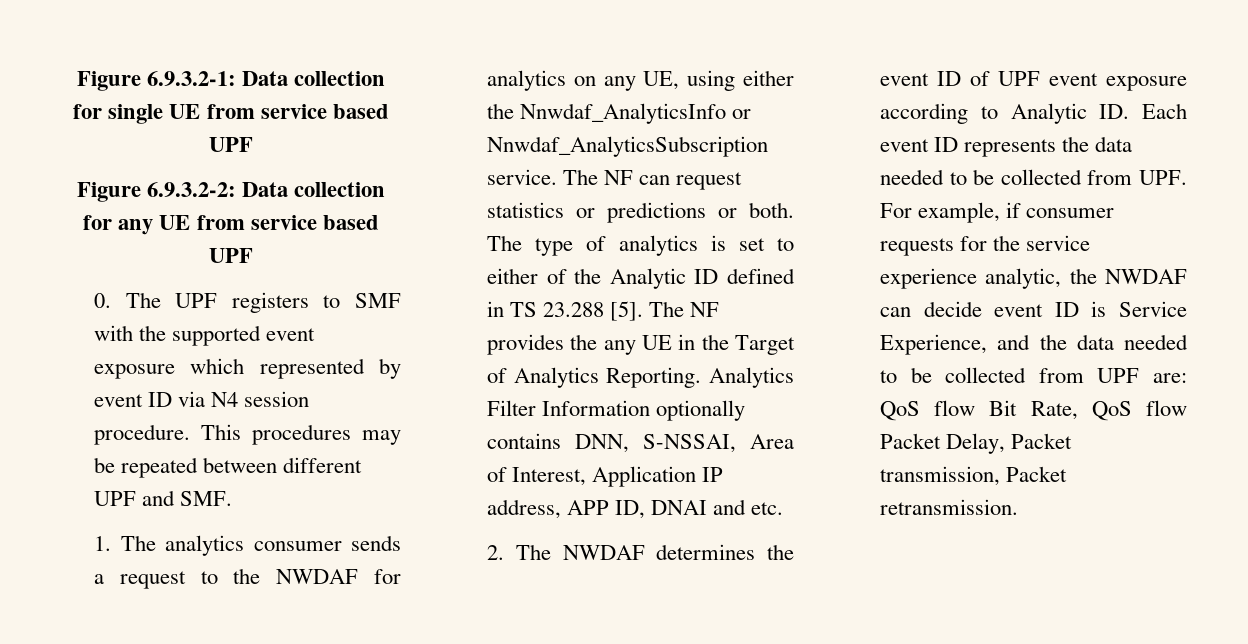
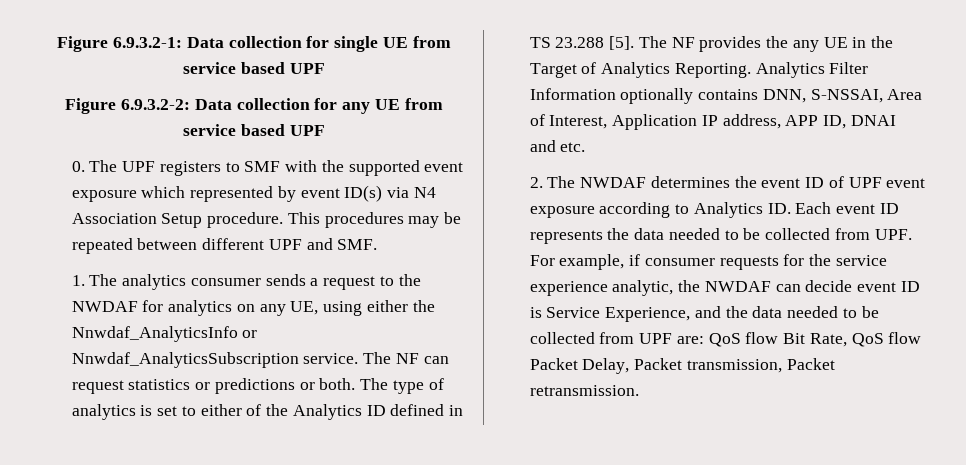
- 0. The UPF registers to SMF with the supported event exposure which represented by event ID via N4 session procedure.
+ 0. The UPF registers to SMF with the supported event exposure which represented by event ID(s) via N4 Association Setup procedure.
- The type of analytics is set to either of the Analytic ID defined in TS 23.288 [5].
+ The type of analytics is set to either of the Analytics ID defined in TS 23.288 [5].
- 2. The NWDAF determines the event ID of UPF event exposure according to Analytic ID. Each event ID represents the data needed to be collected from UPF. For example, if consumer requests for the service experience analytic, the NWDAF can decide event ID is Service Experience, and the data needed to be collected from UPF are:
+ 2. The NWDAF determines the event ID of UPF event exposure according to Analytics ID. Each event ID represents the data needed to be collected from UPF. For example, if consumer requests for the service experience analytic, the NWDAF can decide event ID is Service Experience, and the data needed to be collected from UPF are:

